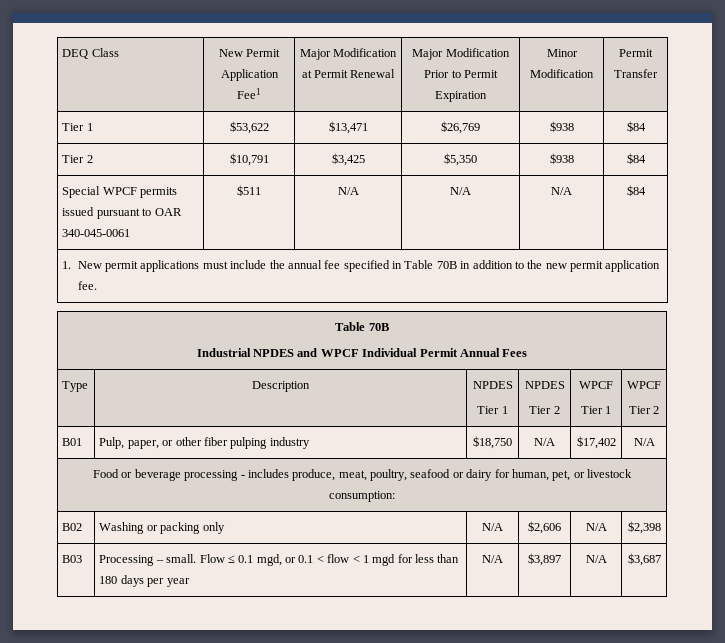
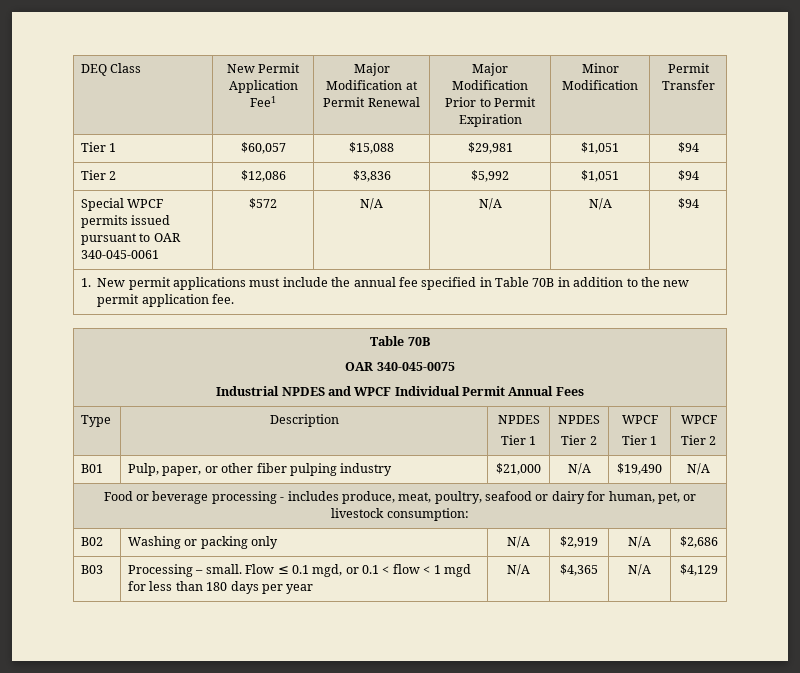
- Tier 1 | $53,622 | $13,471 | $26,769 | $938 | $84
- Tier 2 | $10,791 | $3,425 | $5,350 | $938 | $84
+ Tier 1 | $60,057 | $15,088 | $29,981 | $1,051 | $94
+ Tier 2 | $12,086 | $3,836 | $5,992 | $1,051 | $94
- Special WPCF permits issued pursuant to OAR 340-045-0061 | $511 | N/A | N/A | N/A | $84
+ Special WPCF permits issued pursuant to OAR 340-045-0061 | $572 | N/A | N/A | N/A | $94
  1. New permit applications must include the annual fee specified in Table 70B in addition to the new permit application fee.
  Table 70B
+ OAR 340-045-0075
- B01 | Pulp, paper, or other fiber pulping industry | $18,750 | N/A | $17,402 | N/A
+ B01 | Pulp, paper, or other fiber pulping industry | $21,000 | N/A | $19,490 | N/A
- B02 | Washing or packing only | N/A | $2,606 | N/A | $2,398
+ B02 | Washing or packing only | N/A | $2,919 | N/A | $2,686
- B03 | Processing – small. Flow ≤ 0.1 mgd, or 0.1 < flow < 1 mgd for less than 180 days per year | N/A | $3,897 | N/A | $3,687
+ B03 | Processing – small. Flow ≤ 0.1 mgd, or 0.1 < flow < 1 mgd for less than 180 days per year | N/A | $4,365 | N/A | $4,129

